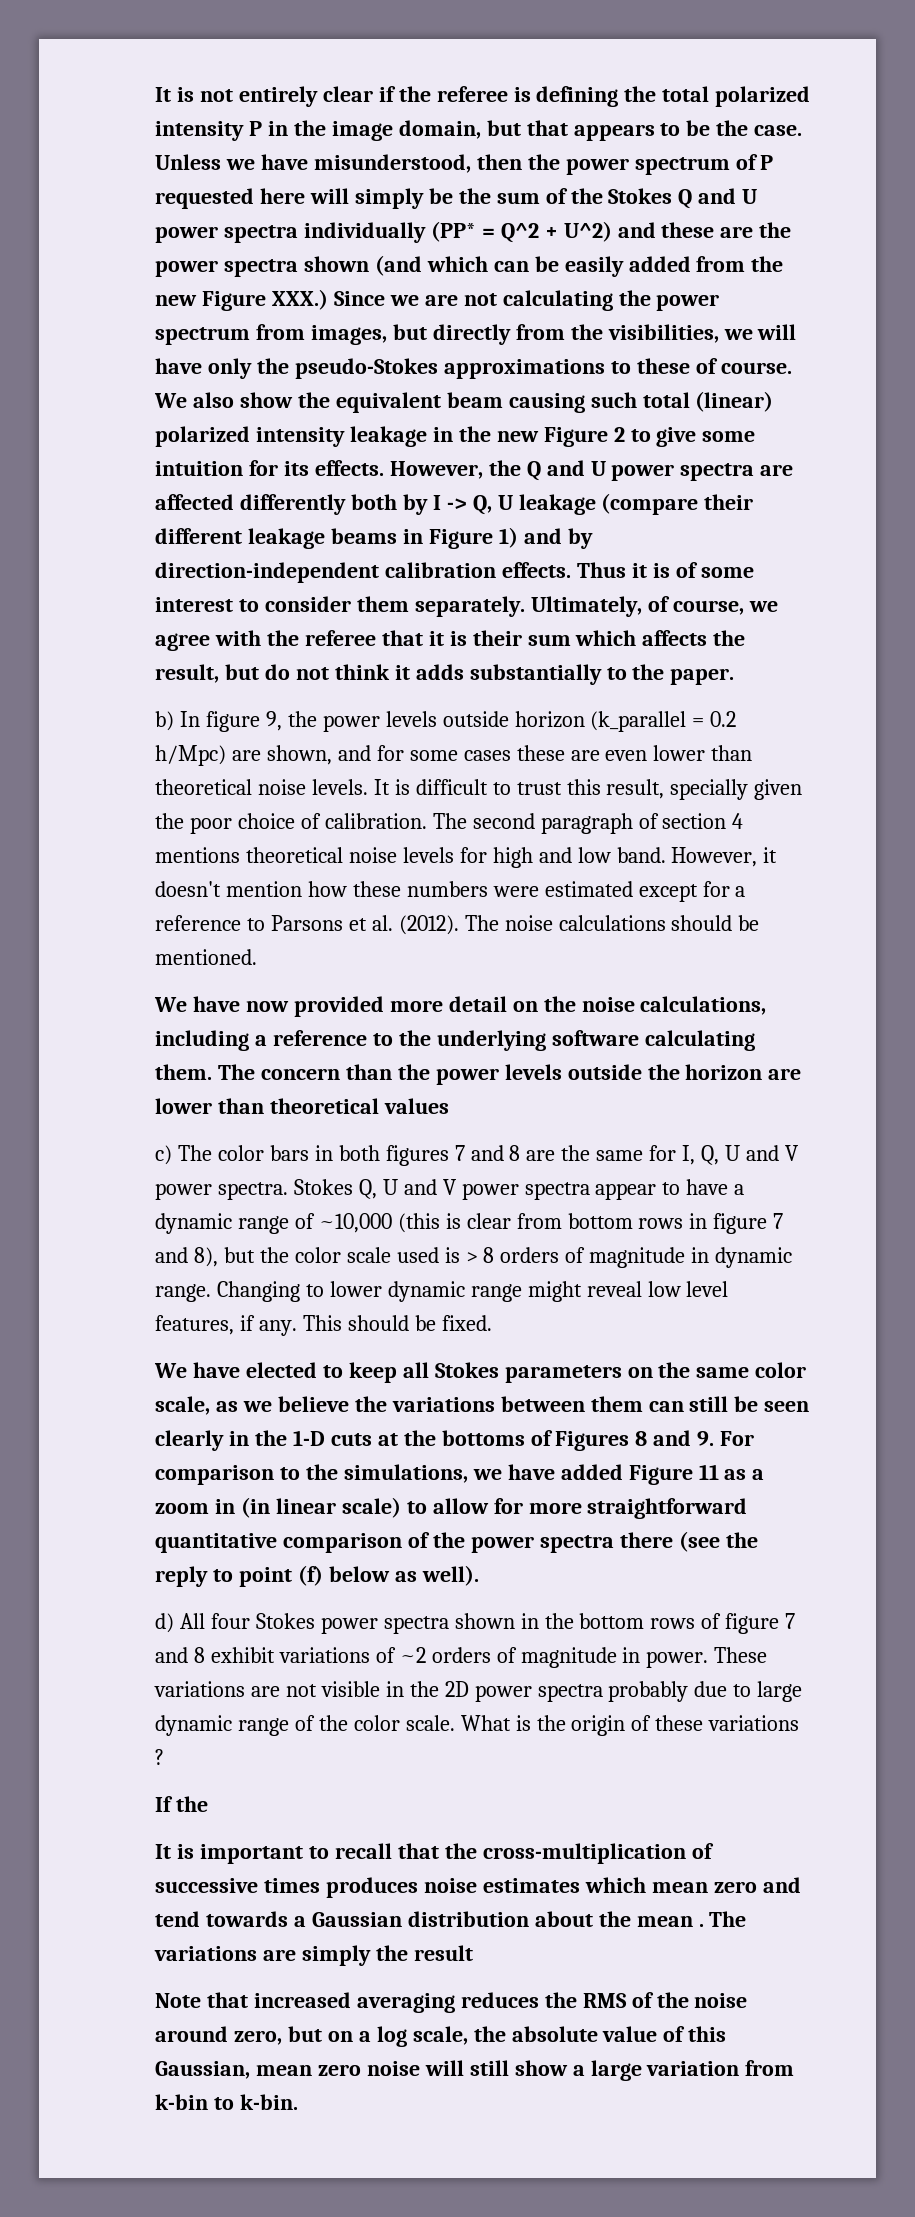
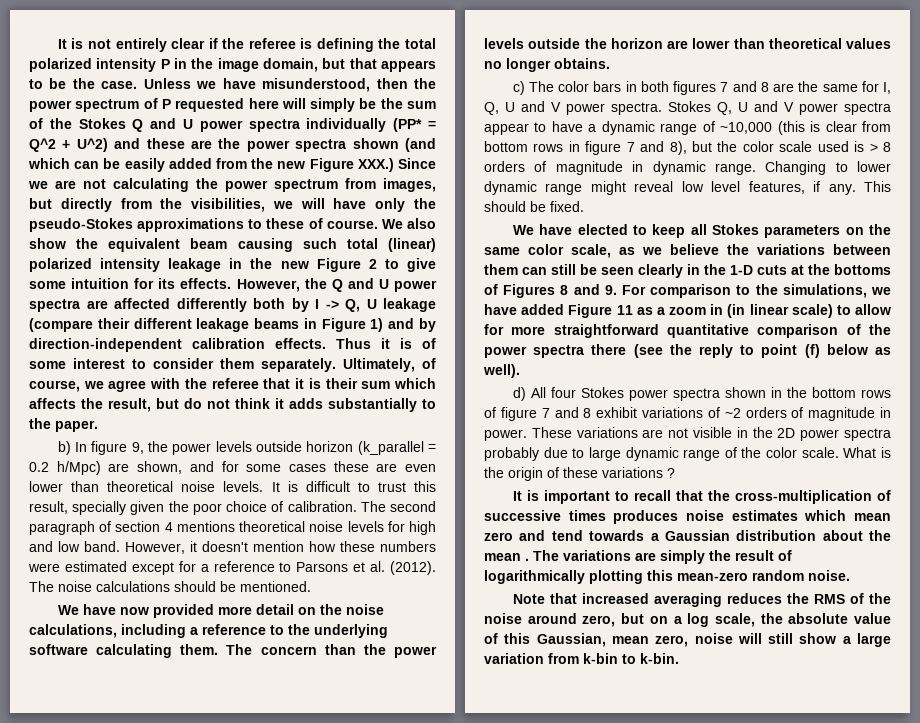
- The concern than the power levels outside the horizon are lower than theoretical values
+ The concern than the power levels outside the horizon are lower than theoretical values no longer obtains.
- If the
- The variations are simply the result
+ The variations are simply the result of logarithmically plotting this mean-zero random noise.
- Note that increased averaging reduces the RMS of the noise around zero, but on a log scale, the absolute value of this Gaussian, mean zero noise will still show a large variation from k-bin to k-bin.
+ Note that increased averaging reduces the RMS of the noise around zero, but on a log scale, the absolute value of this Gaussian, mean zero, noise will still show a large variation from k-bin to k-bin.

